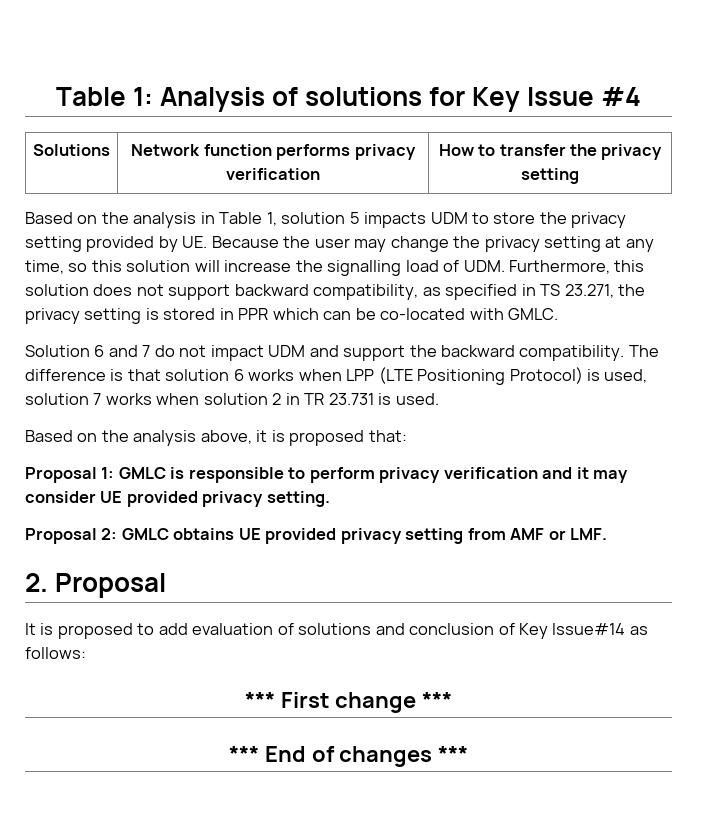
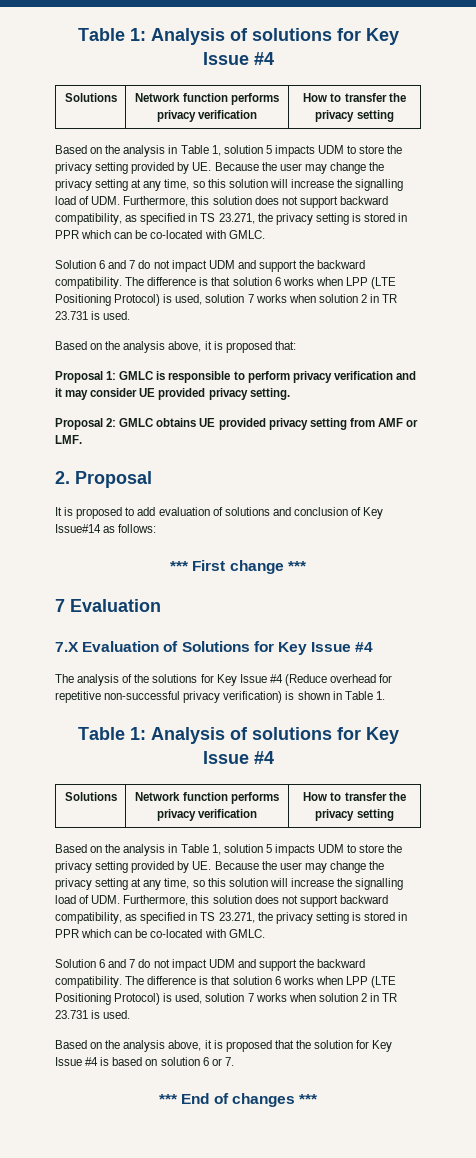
+ 7 Evaluation
+ 7.X Evaluation of Solutions for Key Issue #4
+ The analysis of the solutions for Key Issue #4 (Reduce overhead for repetitive non-successful privacy verification) is shown in Table 1.
+ Table 1: Analysis of solutions for Key Issue #4
+ Solutions | Network function performs privacy verification | How to transfer the privacy setting
+ Based on the analysis in Table 1, solution 5 impacts UDM to store the privacy setting provided by UE. Because the user may change the privacy setting at any time, so this solution will increase the signalling load of UDM. Furthermore, this solution does not support backward compatibility, as specified in TS 23.271, the privacy setting is stored in PPR which can be co-located with GMLC.
+ Solution 6 and 7 do not impact UDM and support the backward compatibility. The difference is that solution 6 works when LPP (LTE Positioning Protocol) is used, solution 7 works when solution 2 in TR 23.731 is used.
+ Based on the analysis above, it is proposed that the solution for Key Issue #4 is based on solution 6 or 7.

